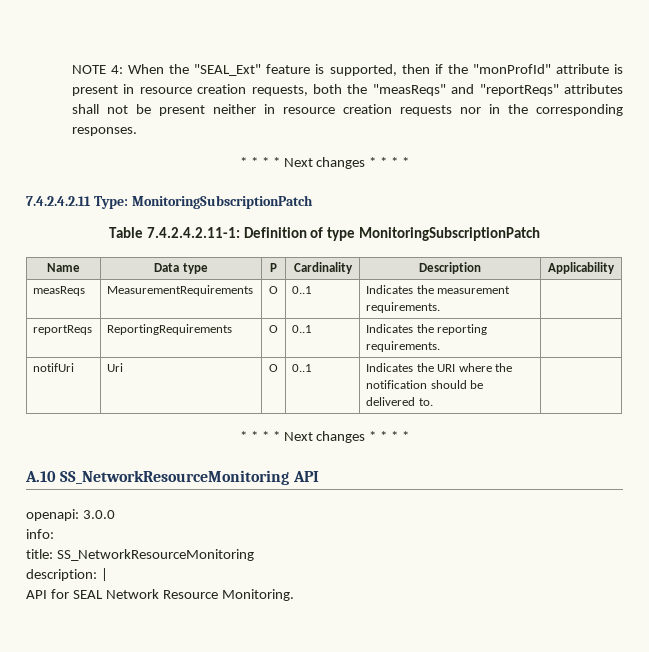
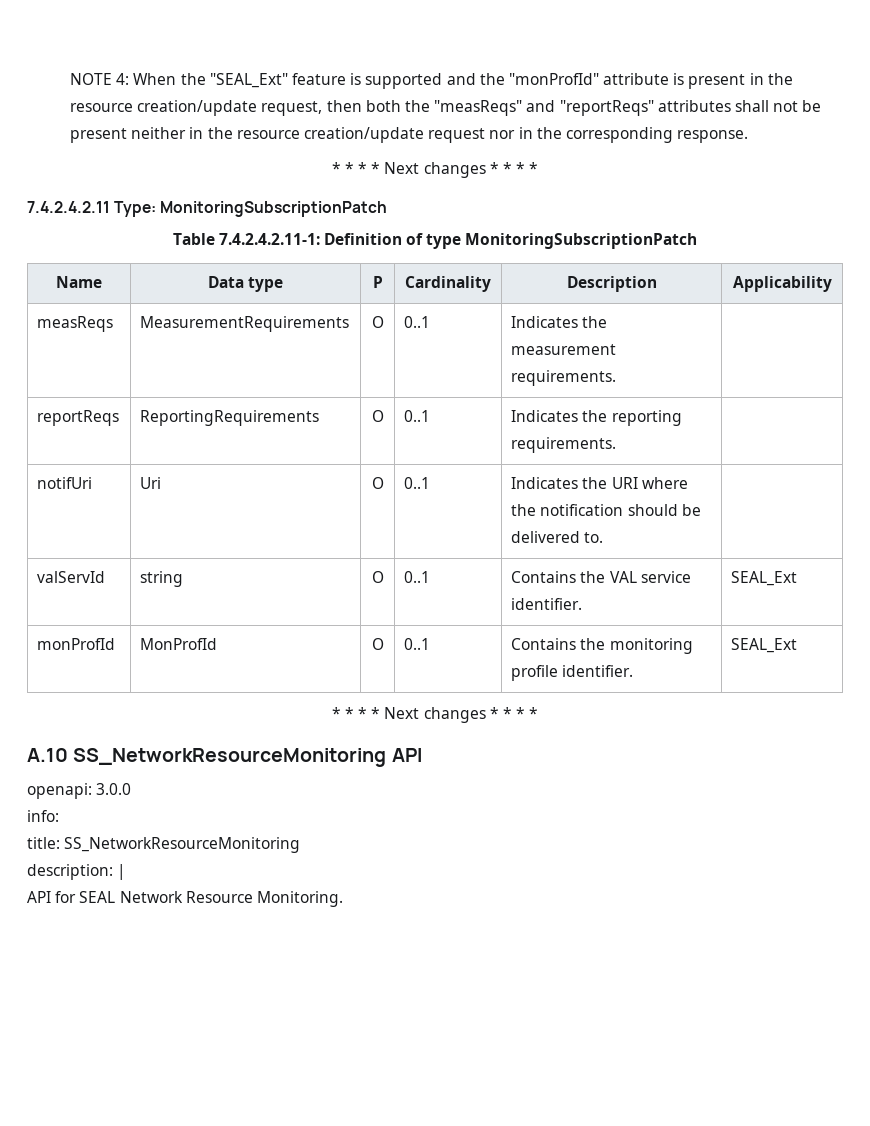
- NOTE 4: When the "SEAL_Ext" feature is supported, then if the "monProfId" attribute is present in resource creation requests, both the "measReqs" and "reportReqs" attributes shall not be present neither in resource creation requests nor in the corresponding responses.
+ NOTE 4: When the "SEAL_Ext" feature is supported and the "monProfId" attribute is present in the resource creation/update request, then both the "measReqs" and "reportReqs" attributes shall not be present neither in the resource creation/update request nor in the corresponding response.
+ valServId | string | O | 0..1 | Contains the VAL service identifier. | SEAL_Ext
+ monProfId | MonProfId | O | 0..1 | Contains the monitoring profile identifier. | SEAL_Ext

